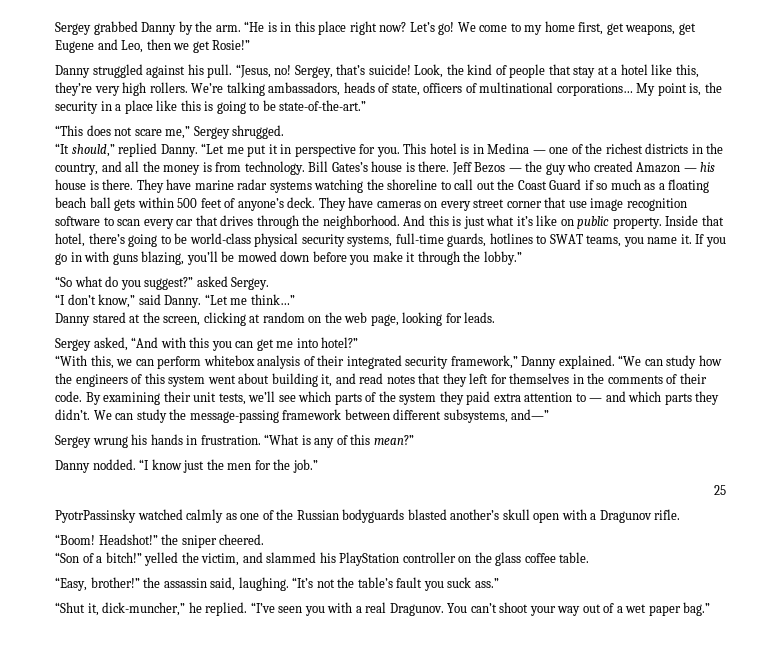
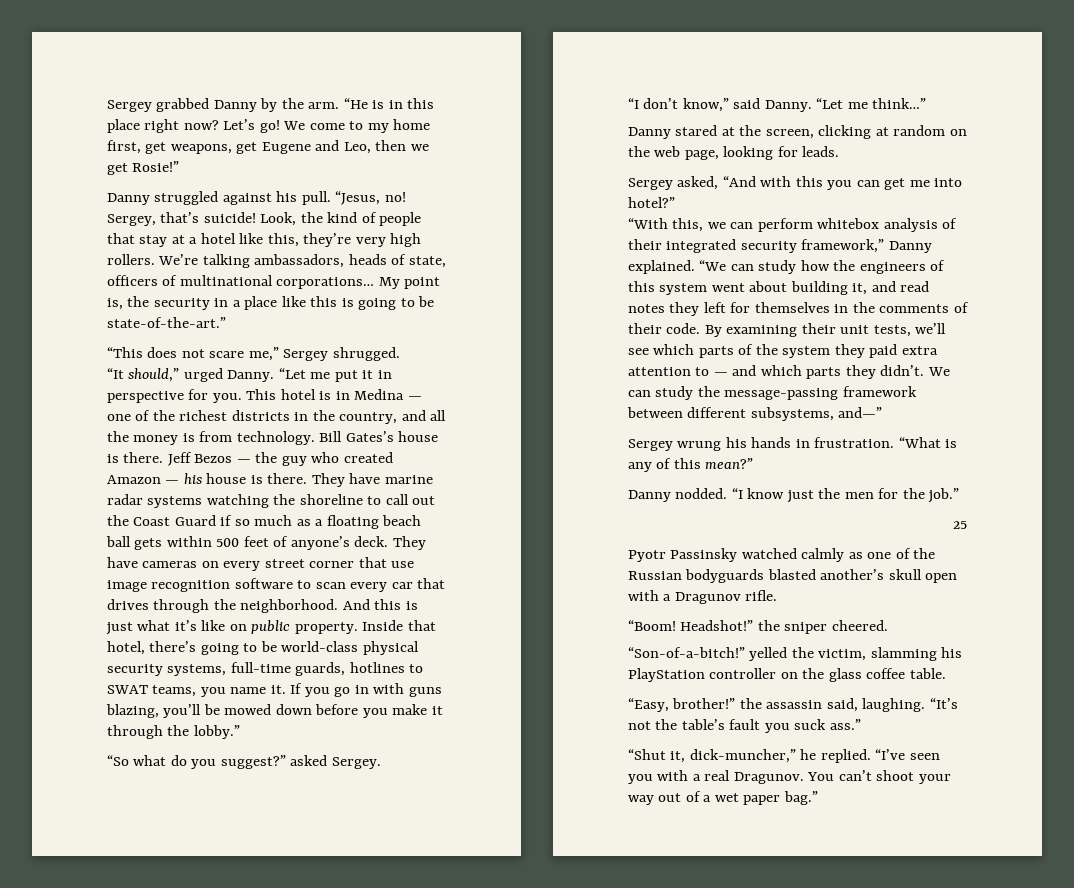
- “It should,” replied Danny.
+ “It should,” urged Danny.
- “We can study how the engineers of this system went about building it, and read notes that they left for themselves in the comments of their code.
+ “We can study how the engineers of this system went about building it, and read notes they left for themselves in the comments of their code.
- PyotrPassinsky watched calmly as one of the Russian bodyguards blasted another’s skull open with a Dragunov rifle.
+ Pyotr Passinsky watched calmly as one of the Russian bodyguards blasted another’s skull open with a Dragunov rifle.
- “Son of a bitch!” yelled the victim, and slammed his PlayStation controller on the glass coffee table.
+ “Son-of-a-bitch!” yelled the victim, slamming his PlayStation controller on the glass coffee table.

